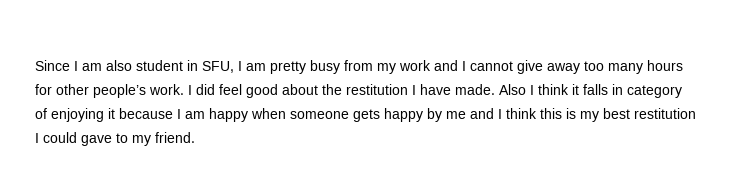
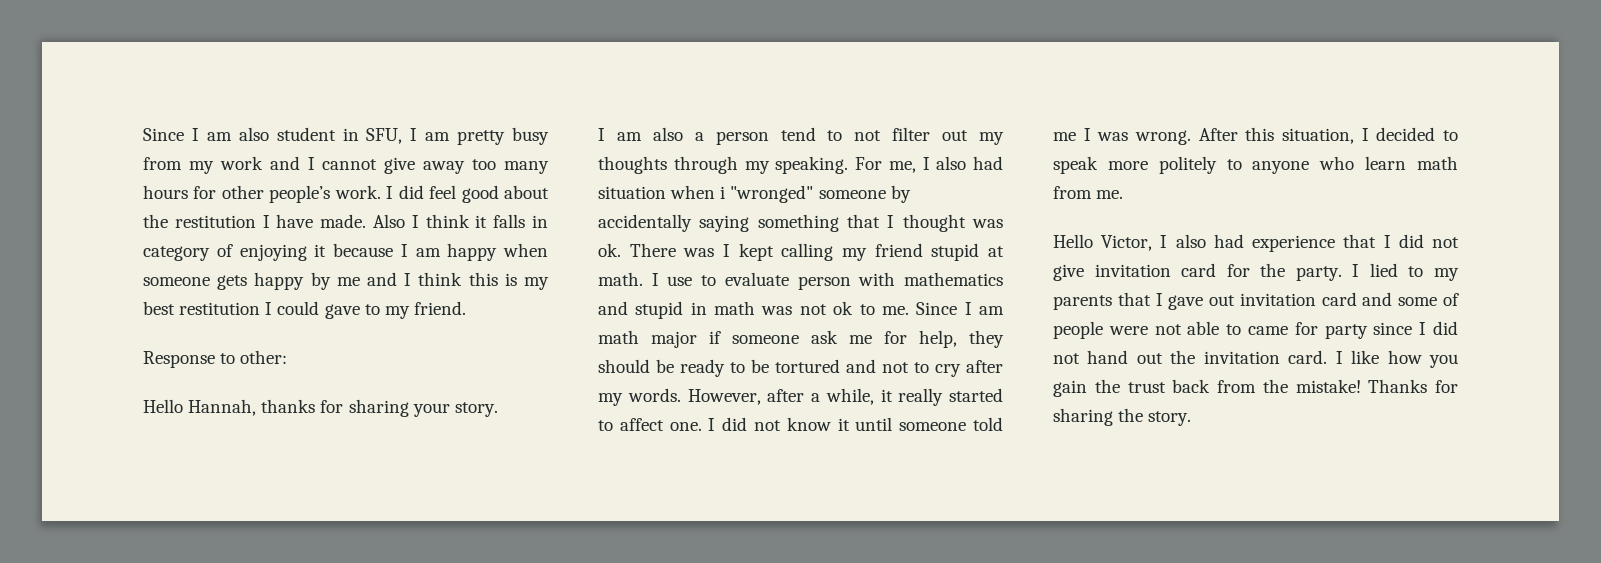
+ Response to other:
+ Hello Hannah, thanks for sharing your story.
+ I am also a person tend to not filter out my thoughts through my speaking. For me, I also had situation when i "wronged" someone by accidentally saying something that I thought was ok. There was I kept calling my friend stupid at math. I use to evaluate person with mathematics and stupid in math was not ok to me. Since I am math major if someone ask me for help, they should be ready to be tortured and not to cry after my words. However, after a while, it really started to affect one. I did not know it until someone told me I was wrong. After this situation, I decided to speak more politely to anyone who learn math from me.
+ Hello Victor, I also had experience that I did not give invitation card for the party. I lied to my parents that I gave out invitation card and some of people were not able to came for party since I did not hand out the invitation card. I like how you gain the trust back from the mistake! Thanks for sharing the story.

